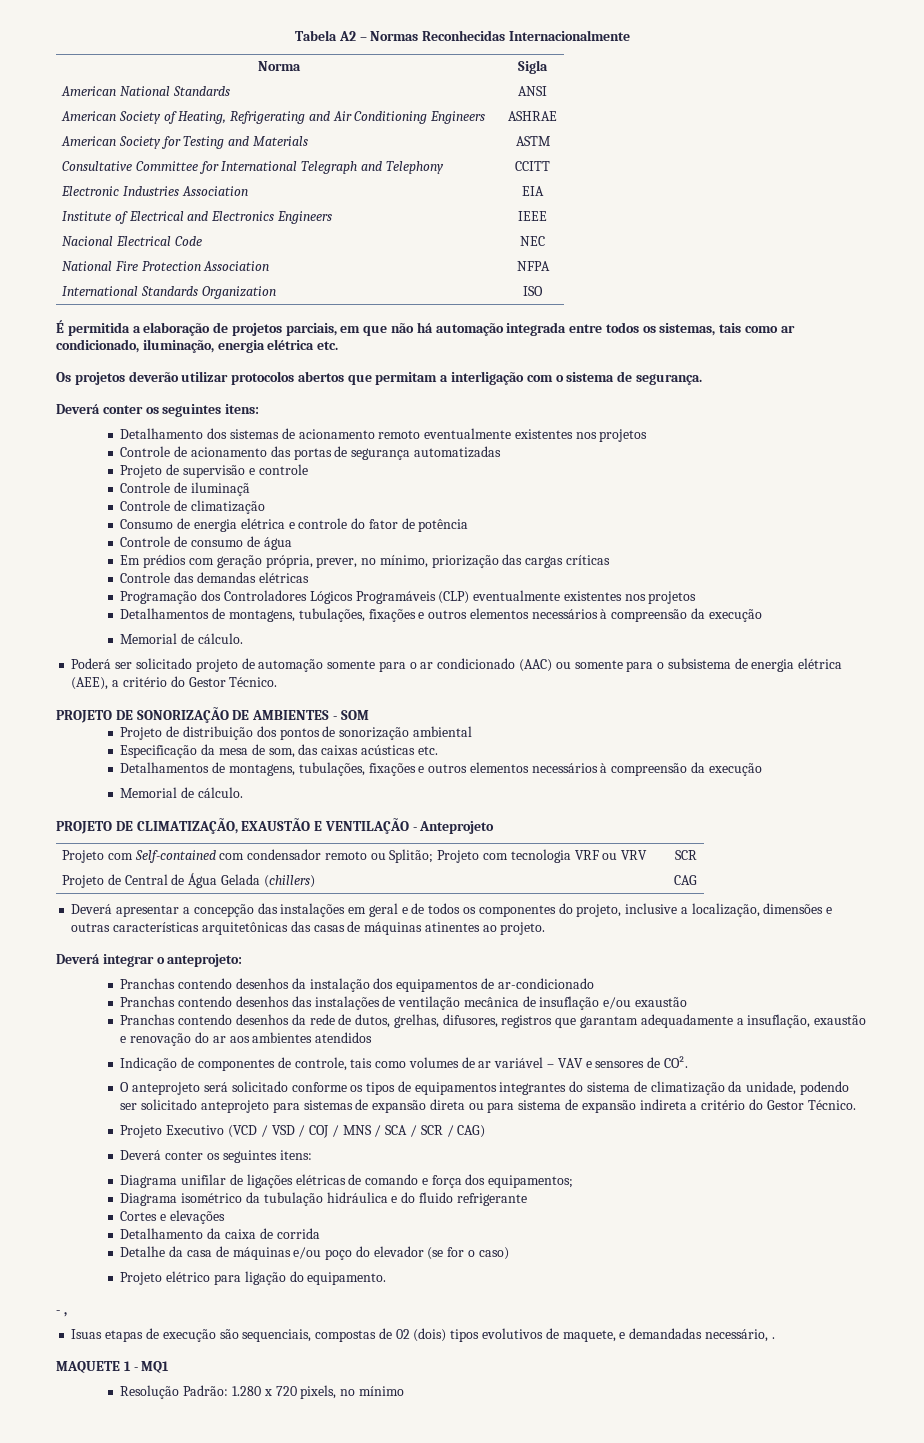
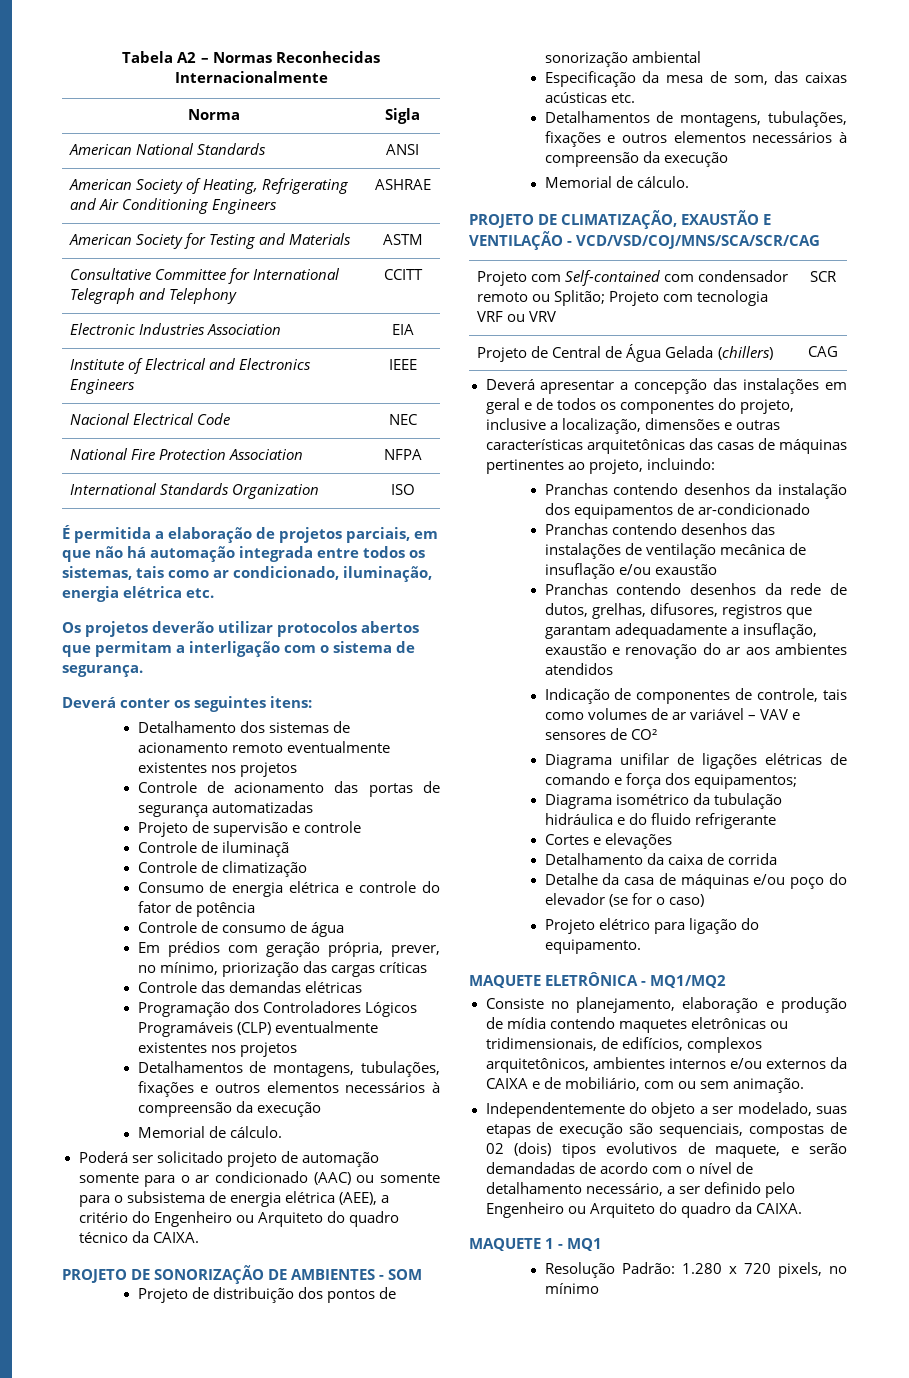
- Poderá ser solicitado projeto de automação somente para o ar condicionado (AAC) ou somente para o subsistema de energia elétrica (AEE), a critério do Gestor Técnico.
+ Poderá ser solicitado projeto de automação somente para o ar condicionado (AAC) ou somente para o subsistema de energia elétrica (AEE), a critério do Engenheiro ou Arquiteto do quadro técnico da CAIXA.
- PROJETO DE CLIMATIZAÇÃO, EXAUSTÃO E VENTILAÇÃO - Anteprojeto
+ PROJETO DE CLIMATIZAÇÃO, EXAUSTÃO E VENTILAÇÃO - VCD/VSD/COJ/MNS/SCA/SCR/CAG
- Deverá apresentar a concepção das instalações em geral e de todos os componentes do projeto, inclusive a localização, dimensões e outras características arquitetônicas das casas de máquinas atinentes ao projeto.
- Deverá integrar o anteprojeto:
+ Deverá apresentar a concepção das instalações em geral e de todos os componentes do projeto, inclusive a localização, dimensões e outras características arquitetônicas das casas de máquinas pertinentes ao projeto, incluindo:
- Indicação de componentes de controle, tais como volumes de ar variável – VAV e sensores de CO².
- O anteprojeto será solicitado conforme os tipos de equipamentos integrantes do sistema de climatização da unidade, podendo ser solicitado anteprojeto para sistemas de expansão direta ou para sistema de expansão indireta a critério do Gestor Técnico.
- Projeto Executivo (VCD / VSD / COJ / MNS / SCA / SCR / CAG)
- Deverá conter os seguintes itens:
+ Indicação de componentes de controle, tais como volumes de ar variável – VAV e sensores de CO²
- - ,
- Isuas etapas de execução são sequenciais, compostas de 02 (dois) tipos evolutivos de maquete, e demandadas necessário, .
+ MAQUETE ELETRÔNICA - MQ1/MQ2
+ Consiste no planejamento, elaboração e produção de mídia contendo maquetes eletrônicas ou tridimensionais, de edifícios, complexos arquitetônicos, ambientes internos e/ou externos da CAIXA e de mobiliário, com ou sem animação.
+ Independentemente do objeto a ser modelado, suas etapas de execução são sequenciais, compostas de 02 (dois) tipos evolutivos de maquete, e serão demandadas de acordo com o nível de detalhamento necessário, a ser definido pelo Engenheiro ou Arquiteto do quadro da CAIXA.

